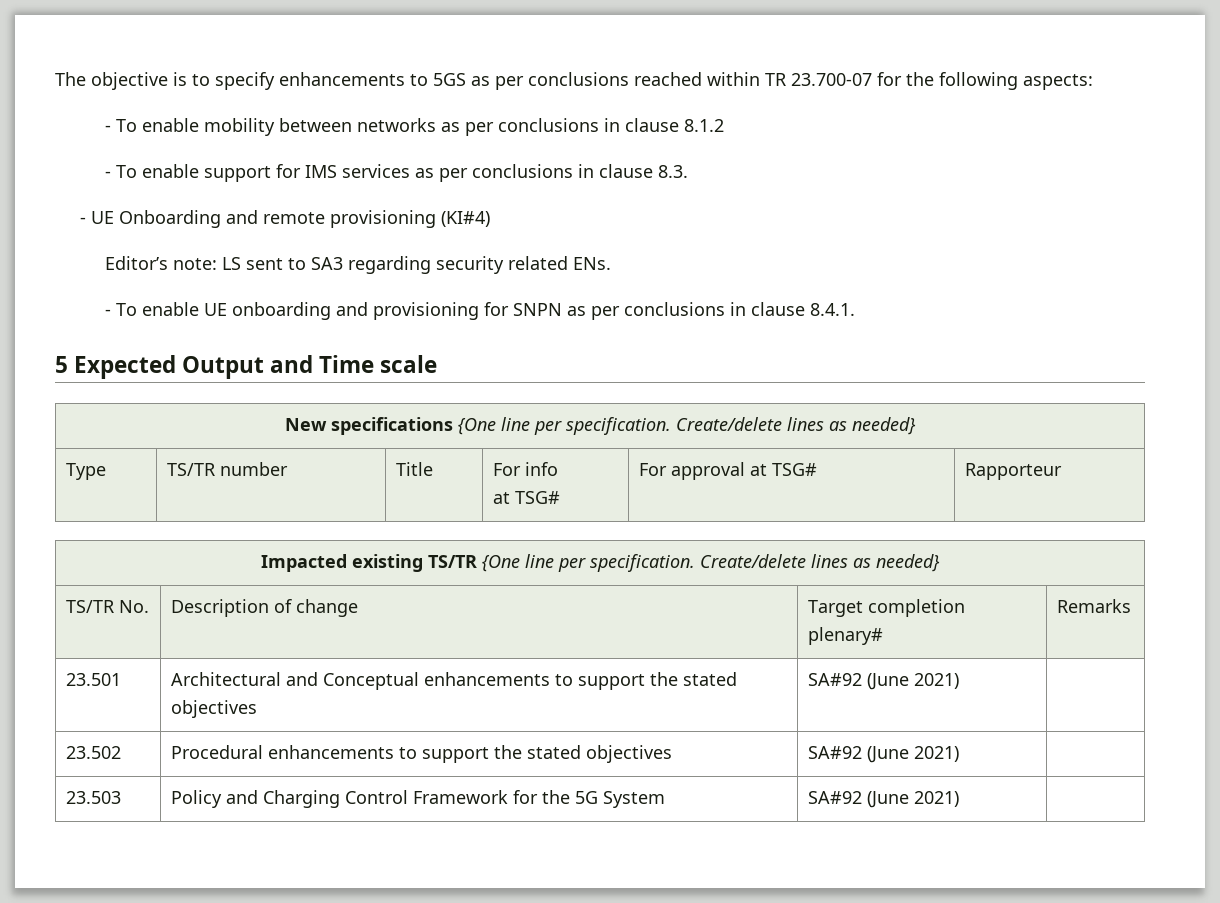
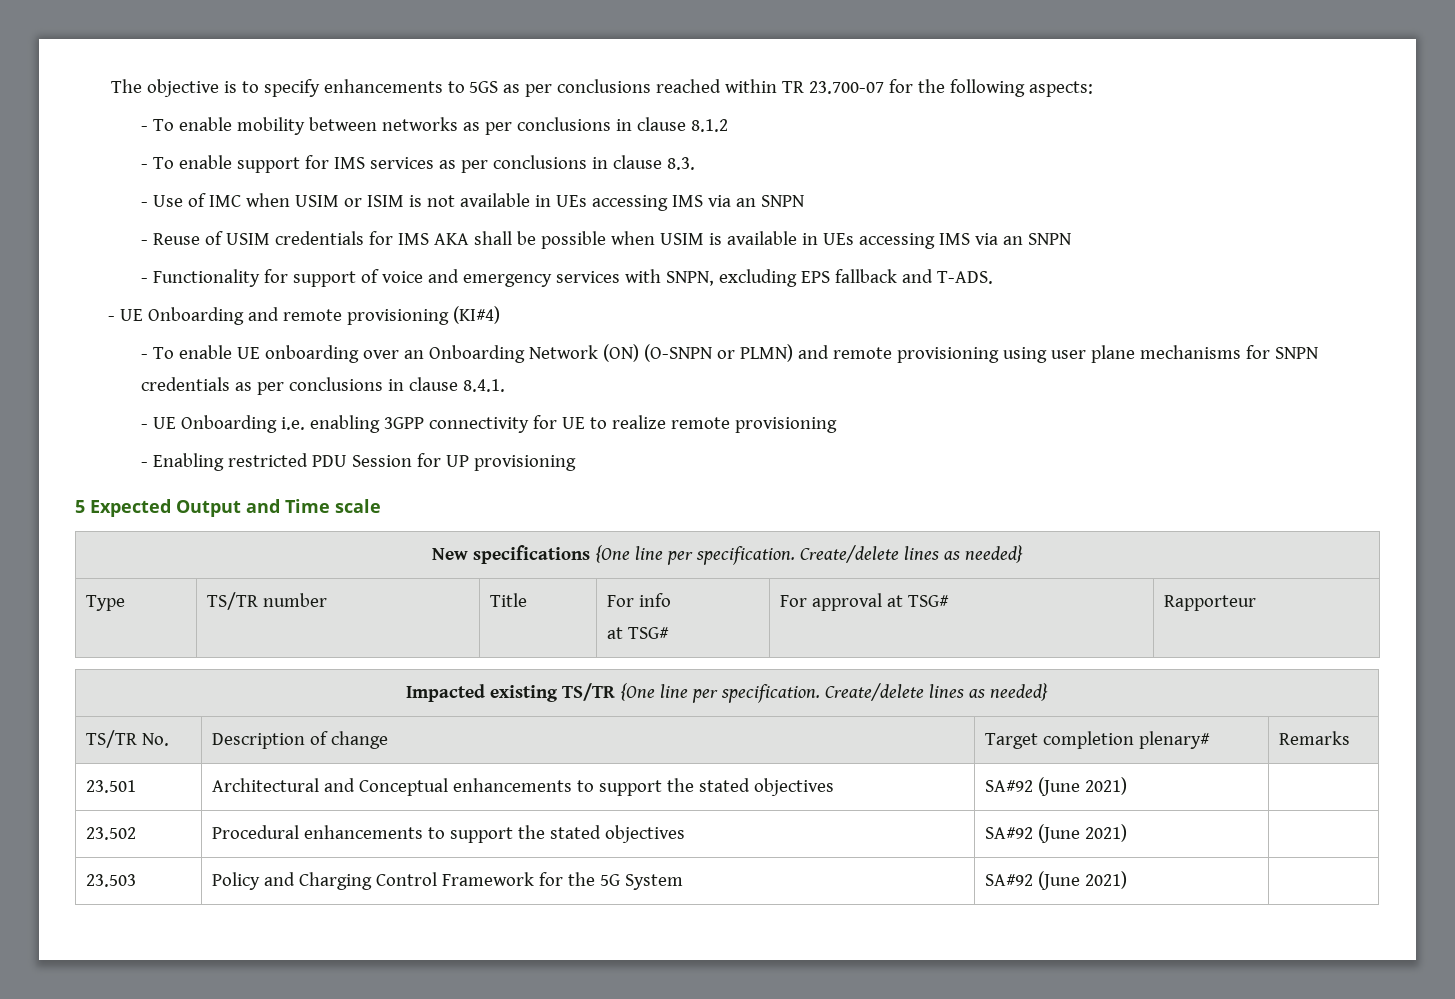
+ - Use of IMC when USIM or ISIM is not available in UEs accessing IMS via an SNPN
+ - Reuse of USIM credentials for IMS AKA shall be possible when USIM is available in UEs accessing IMS via an SNPN
+ - Functionality for support of voice and emergency services with SNPN, excluding EPS fallback and T-ADS.
- Editor’s note: LS sent to SA3 regarding security related ENs.
- - To enable UE onboarding and provisioning for SNPN as per conclusions in clause 8.4.1.
+ - To enable UE onboarding over an Onboarding Network (ON) (O-SNPN or PLMN) and remote provisioning using user plane mechanisms for SNPN credentials as per conclusions in clause 8.4.1.
+ - UE Onboarding i.e. enabling 3GPP connectivity for UE to realize remote provisioning
+ - Enabling restricted PDU Session for UP provisioning

